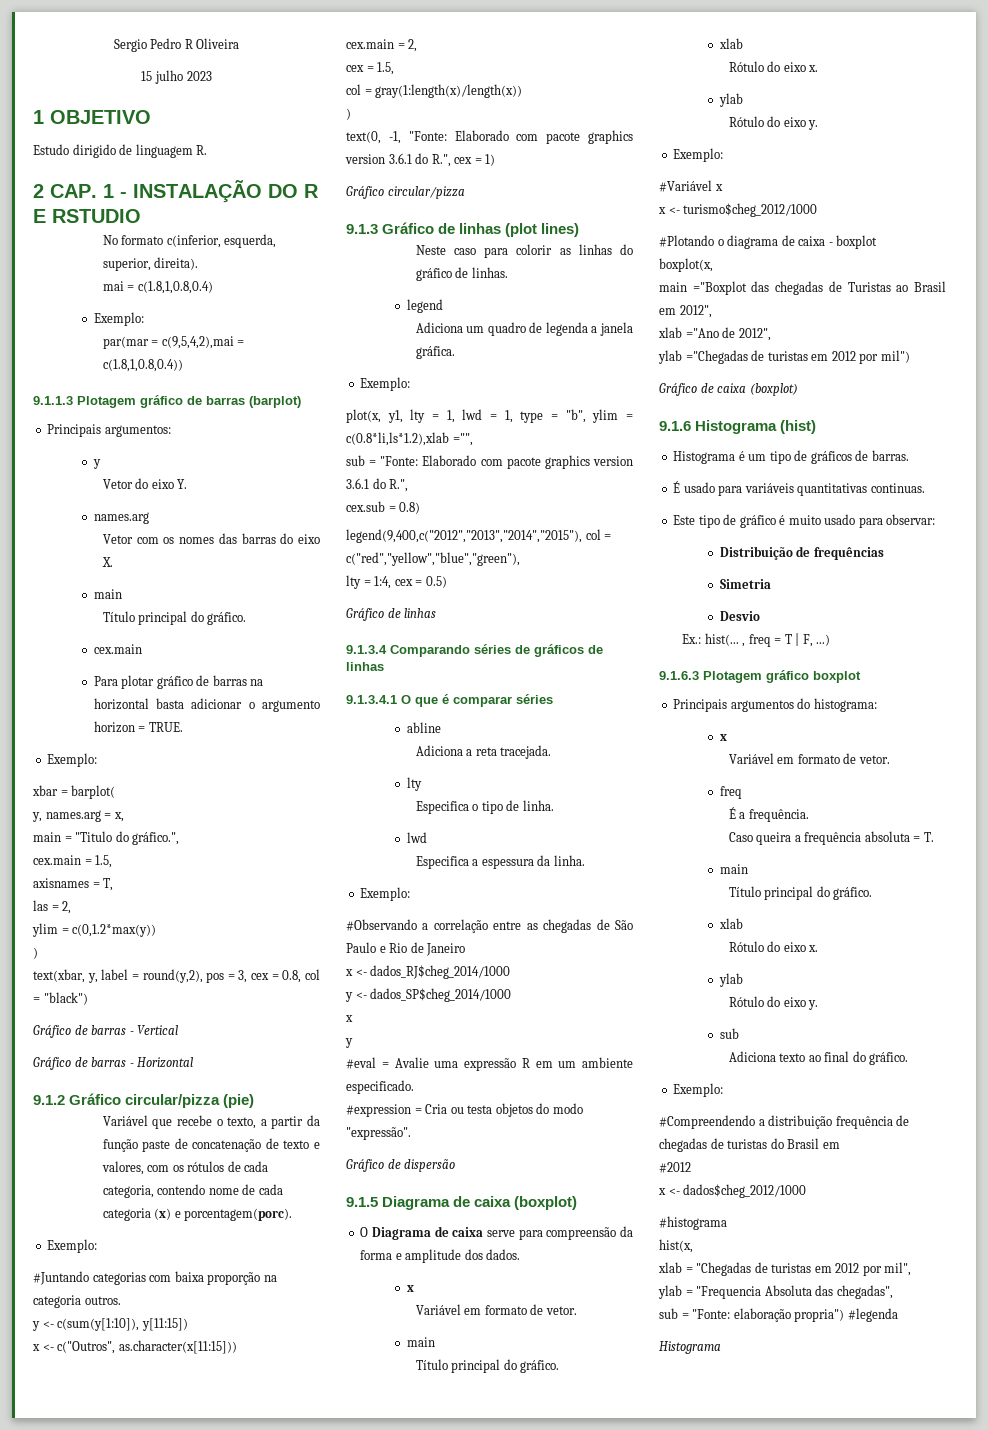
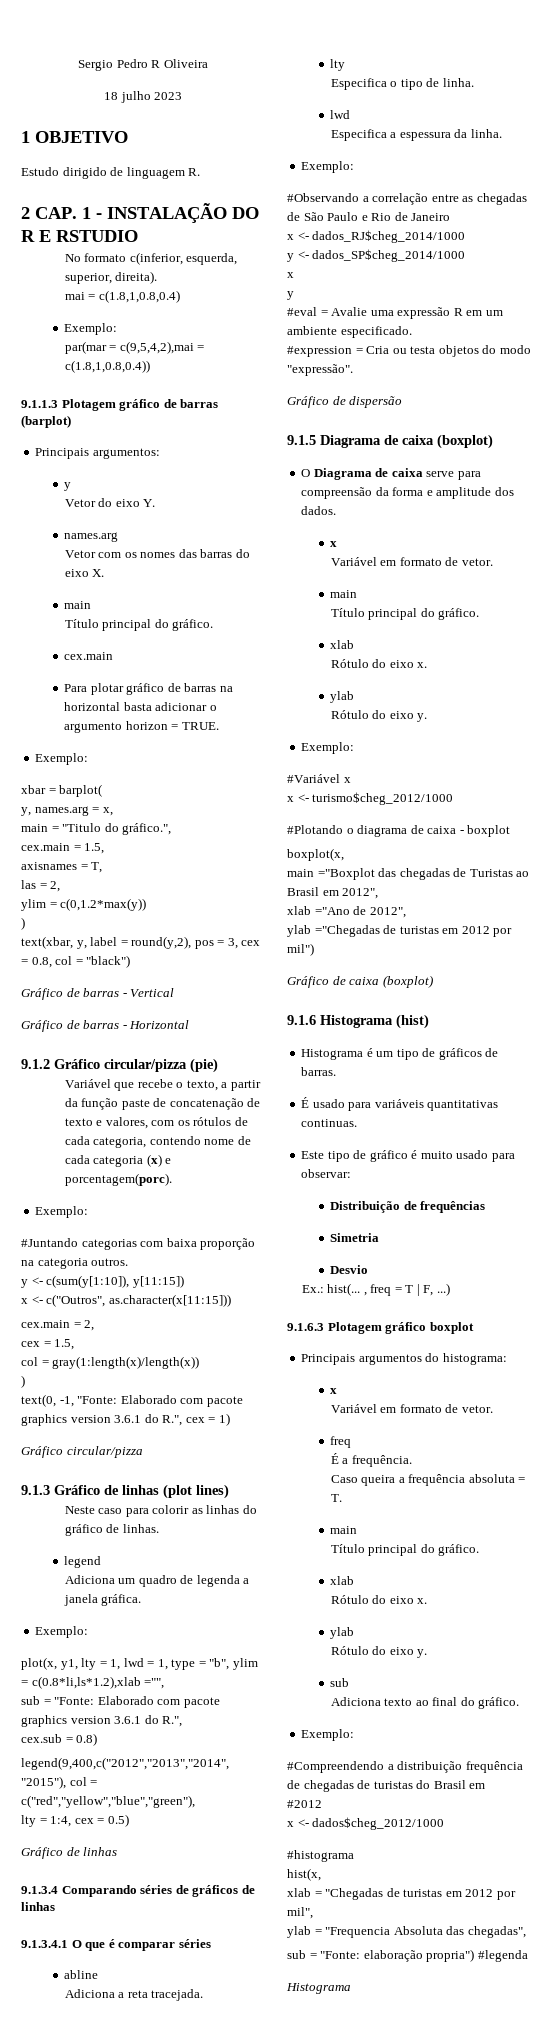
- 15 julho 2023
+ 18 julho 2023

